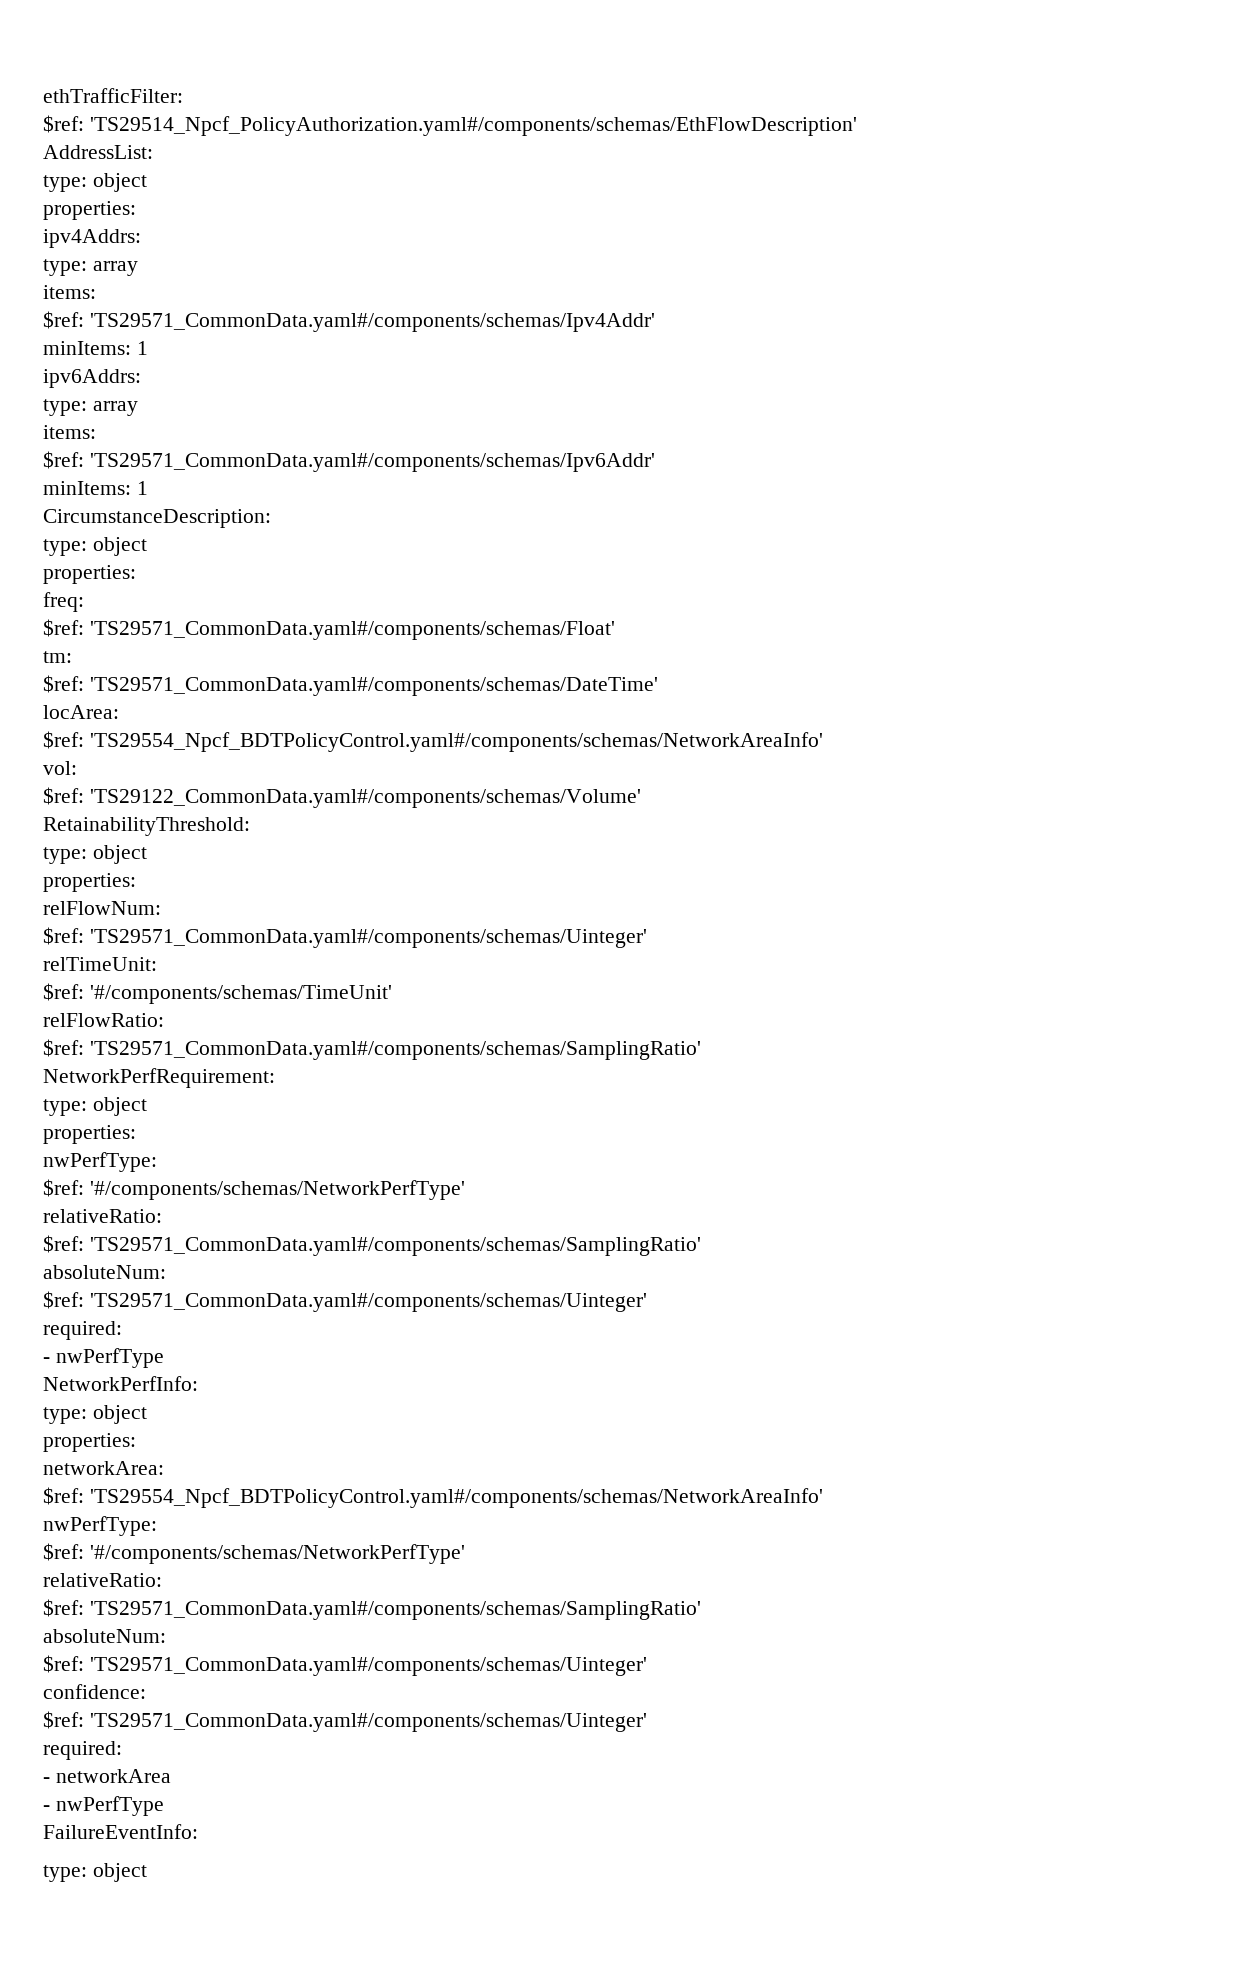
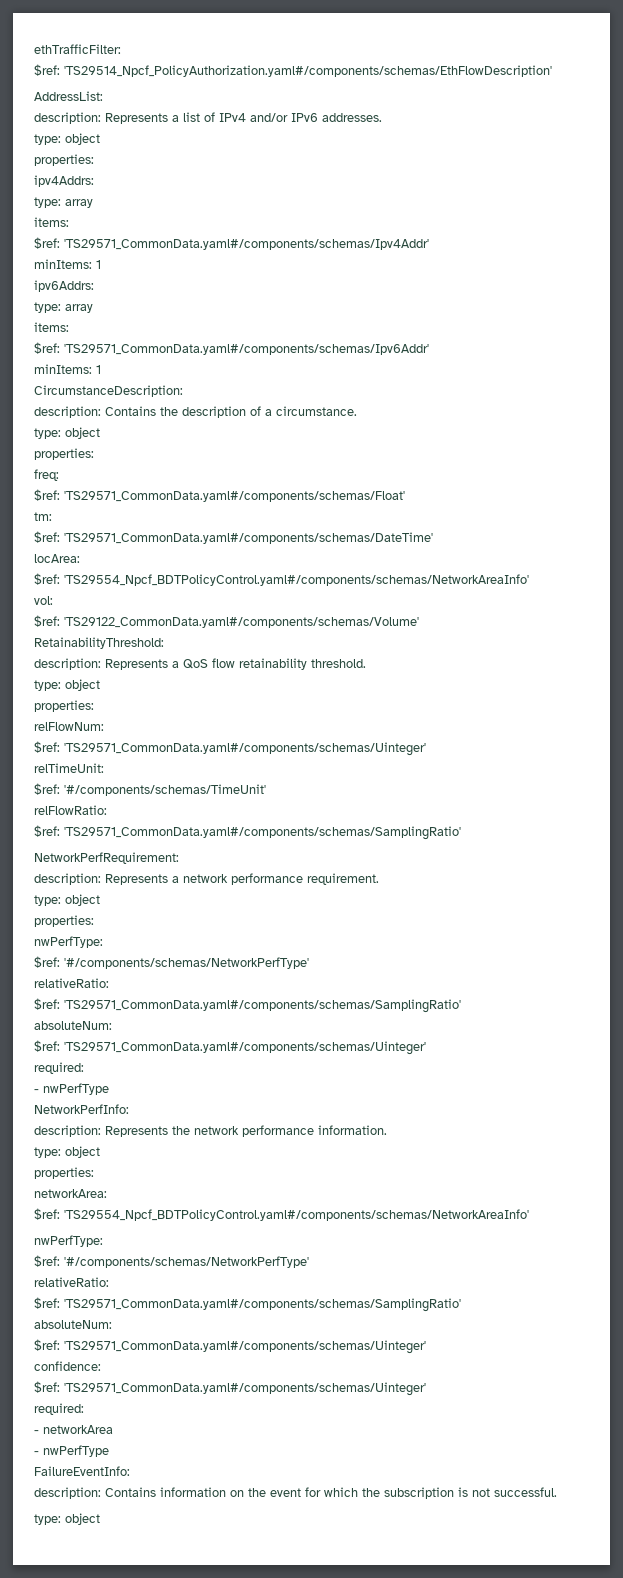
+ description: Represents a list of IPv4 and/or IPv6 addresses.
+ description: Contains the description of a circumstance.
+ description: Represents a QoS flow retainability threshold.
+ description: Represents a network performance requirement.
+ description: Represents the network performance information.
+ description: Contains information on the event for which the subscription is not successful.

